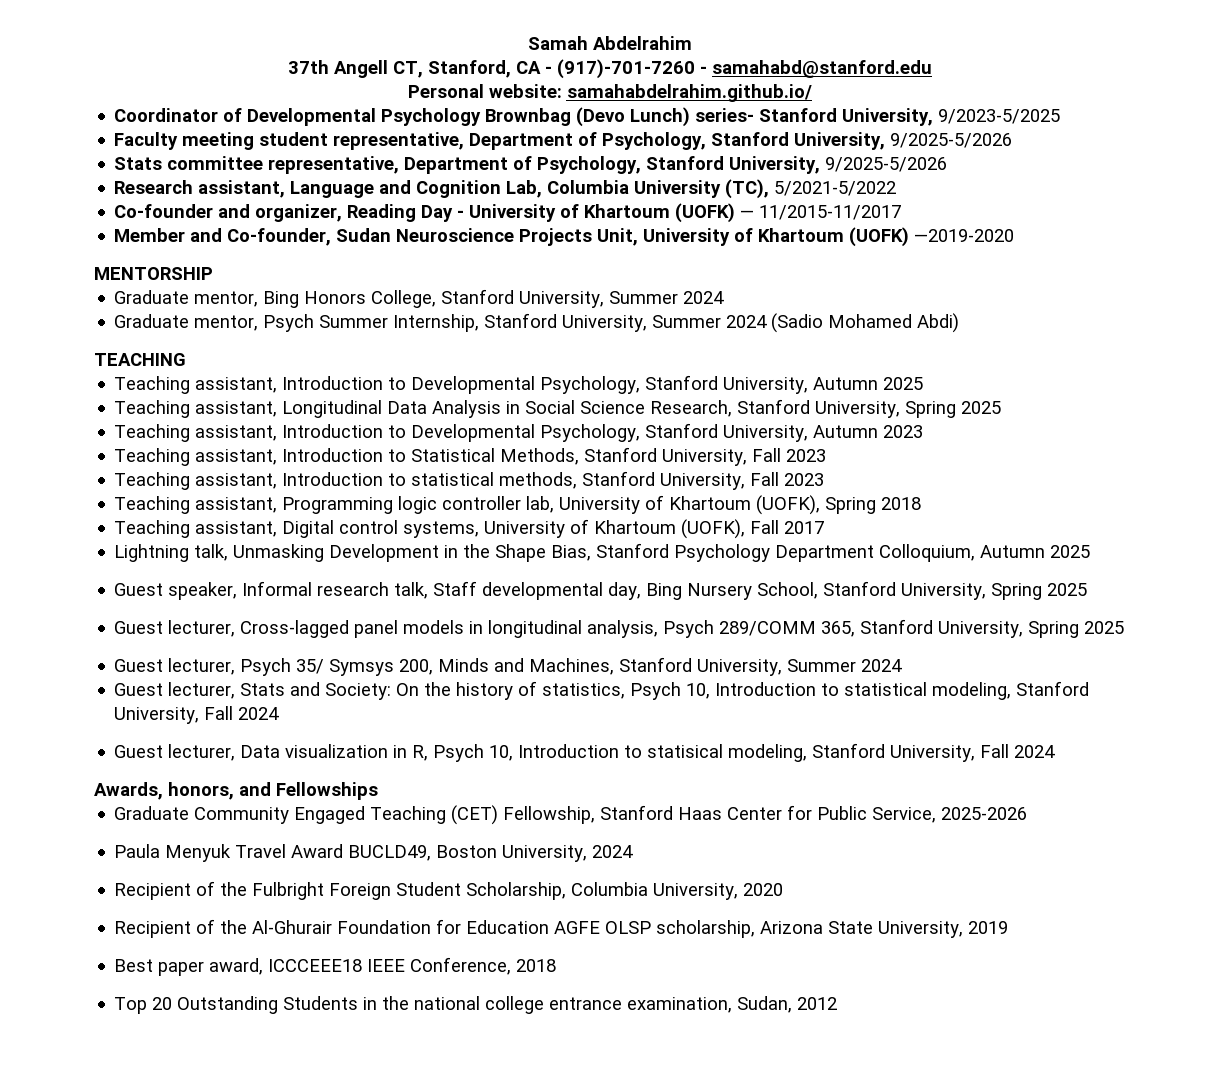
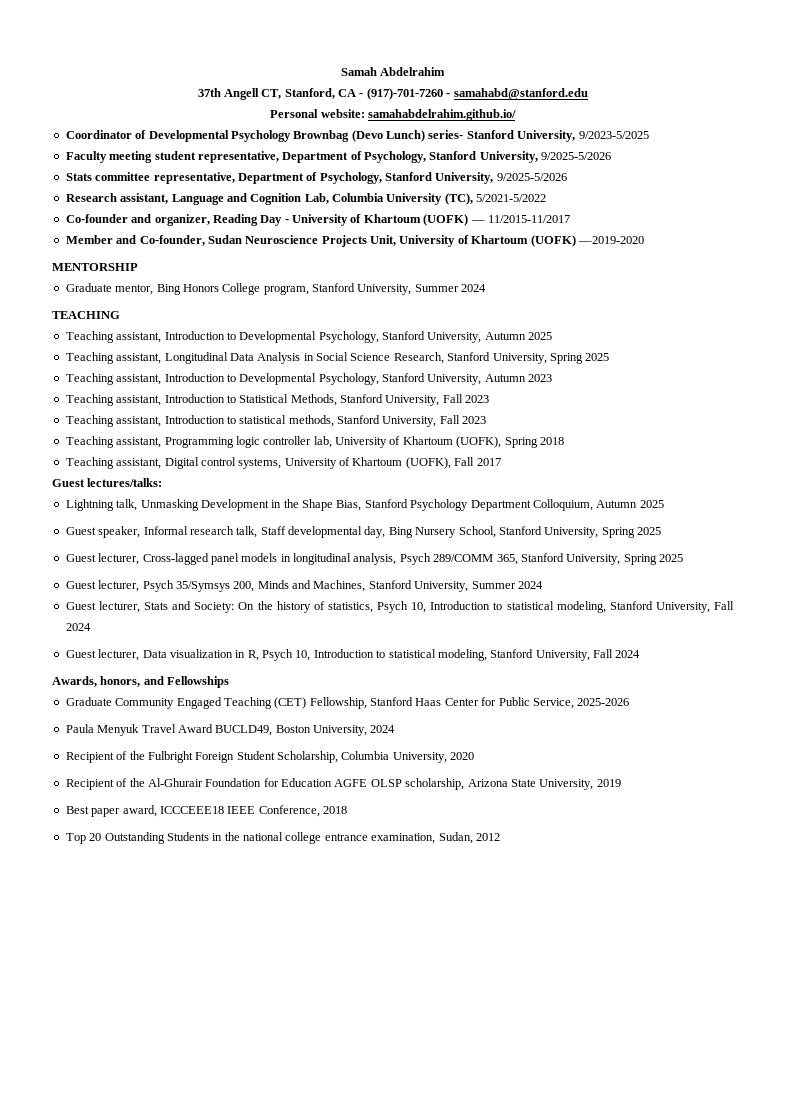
- Graduate mentor, Bing Honors College, Stanford University, Summer 2024
- Graduate mentor, Psych Summer Internship, Stanford University, Summer 2024 (Sadio Mohamed Abdi)
+ Graduate mentor, Bing Honors College program, Stanford University, Summer 2024
+ Guest lectures/talks:
- Guest lecturer, Psych 35/ Symsys 200, Minds and Machines, Stanford University, Summer 2024
+ Guest lecturer, Psych 35/Symsys 200, Minds and Machines, Stanford University, Summer 2024
- Guest lecturer, Data visualization in R, Psych 10, Introduction to statisical modeling, Stanford University, Fall 2024
+ Guest lecturer, Data visualization in R, Psych 10, Introduction to statistical modeling, Stanford University, Fall 2024

